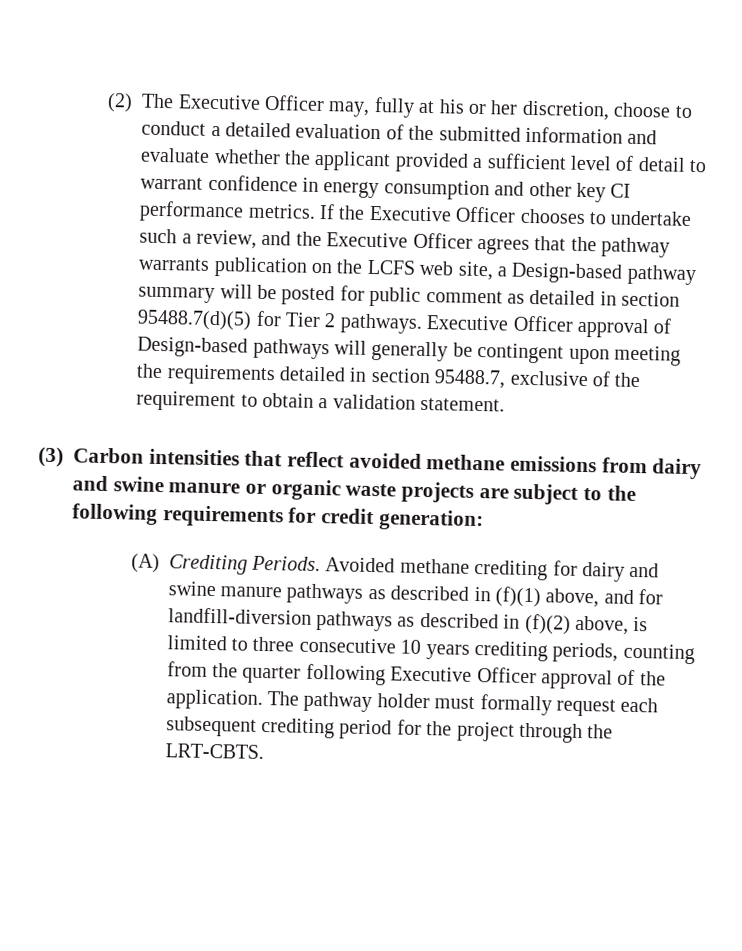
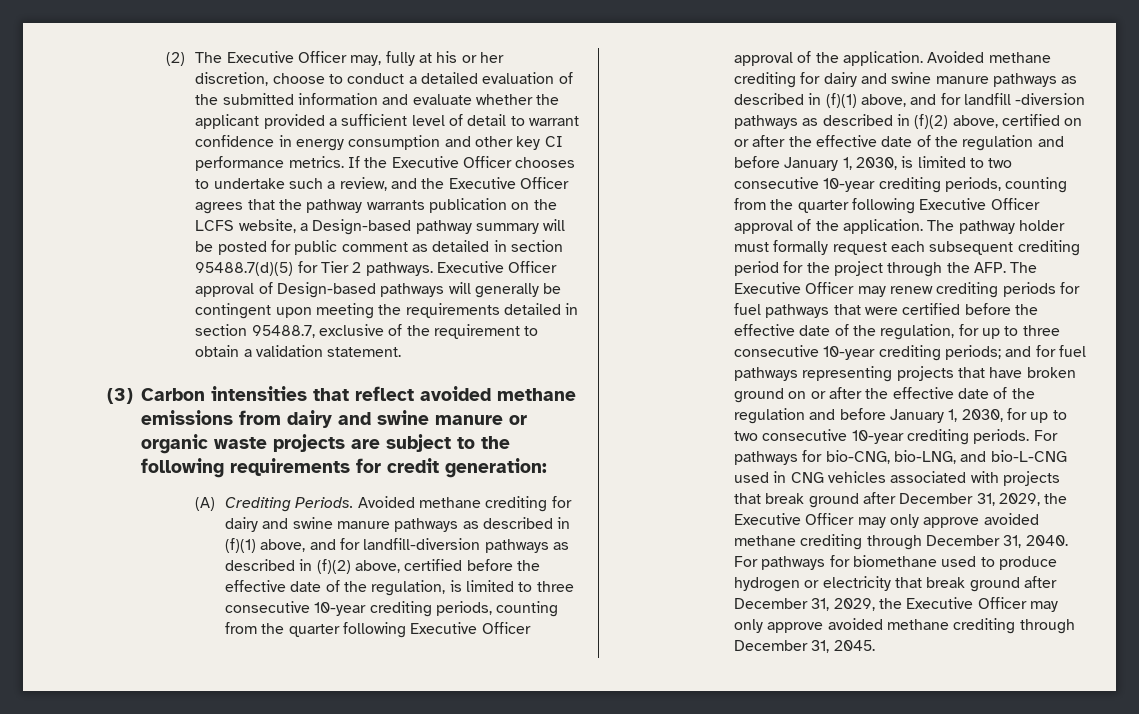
- If the Executive Officer chooses to undertake such a review, and the Executive Officer agrees that the pathway warrants publication on the LCFS web site, a Design-based pathway summary will be posted for public comment as detailed in section 95488.7(d)(5) for Tier 2 pathways.
+ If the Executive Officer chooses to undertake such a review, and the Executive Officer agrees that the pathway warrants publication on the LCFS website, a Design-based pathway summary will be posted for public comment as detailed in section 95488.7(d)(5) for Tier 2 pathways.
- Avoided methane crediting for dairy and swine manure pathways as described in (f)(1) above, and for landfill-diversion pathways as described in (f)(2) above, is limited to three consecutive 10 years crediting periods, counting from the quarter following Executive Officer approval of the application.
+ Avoided methane crediting for dairy and swine manure pathways as described in (f)(1) above, and for landfill-diversion pathways as described in (f)(2) above, certified before the effective date of the regulation, is limited to three consecutive 10-year crediting periods, counting from the quarter following Executive Officer approval of the application. Avoided methane crediting for dairy and swine manure pathways as described in (f)(1) above, and for landfill -diversion pathways as described in (f)(2) above, certified on or after the effective date of the regulation and before January 1, 2030, is limited to two consecutive 10-year crediting periods, counting from the quarter following Executive Officer approval of the application.
- The pathway holder must formally request each subsequent crediting period for the project through the LRT-CBTS.
+ The pathway holder must formally request each subsequent crediting period for the project through the AFP. The Executive Officer may renew crediting periods for fuel pathways that were certified before the effective date of the regulation, for up to three consecutive 10-year crediting periods; and for fuel pathways representing projects that have broken ground on or after the effective date of the regulation and before January 1, 2030, for up to two consecutive 10-year crediting periods. For pathways for bio-CNG, bio-LNG, and bio-L-CNG used in CNG vehicles associated with projects that break ground after December 31, 2029, the Executive Officer may only approve avoided methane crediting through December 31, 2040. For pathways for biomethane used to produce hydrogen or electricity that break ground after December 31, 2029, the Executive Officer may only approve avoided methane crediting through December 31, 2045.

